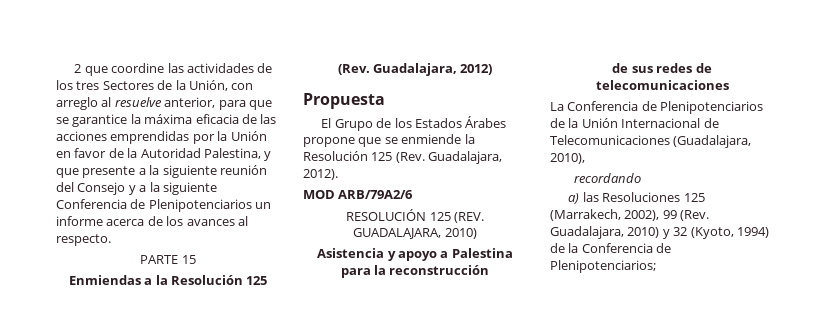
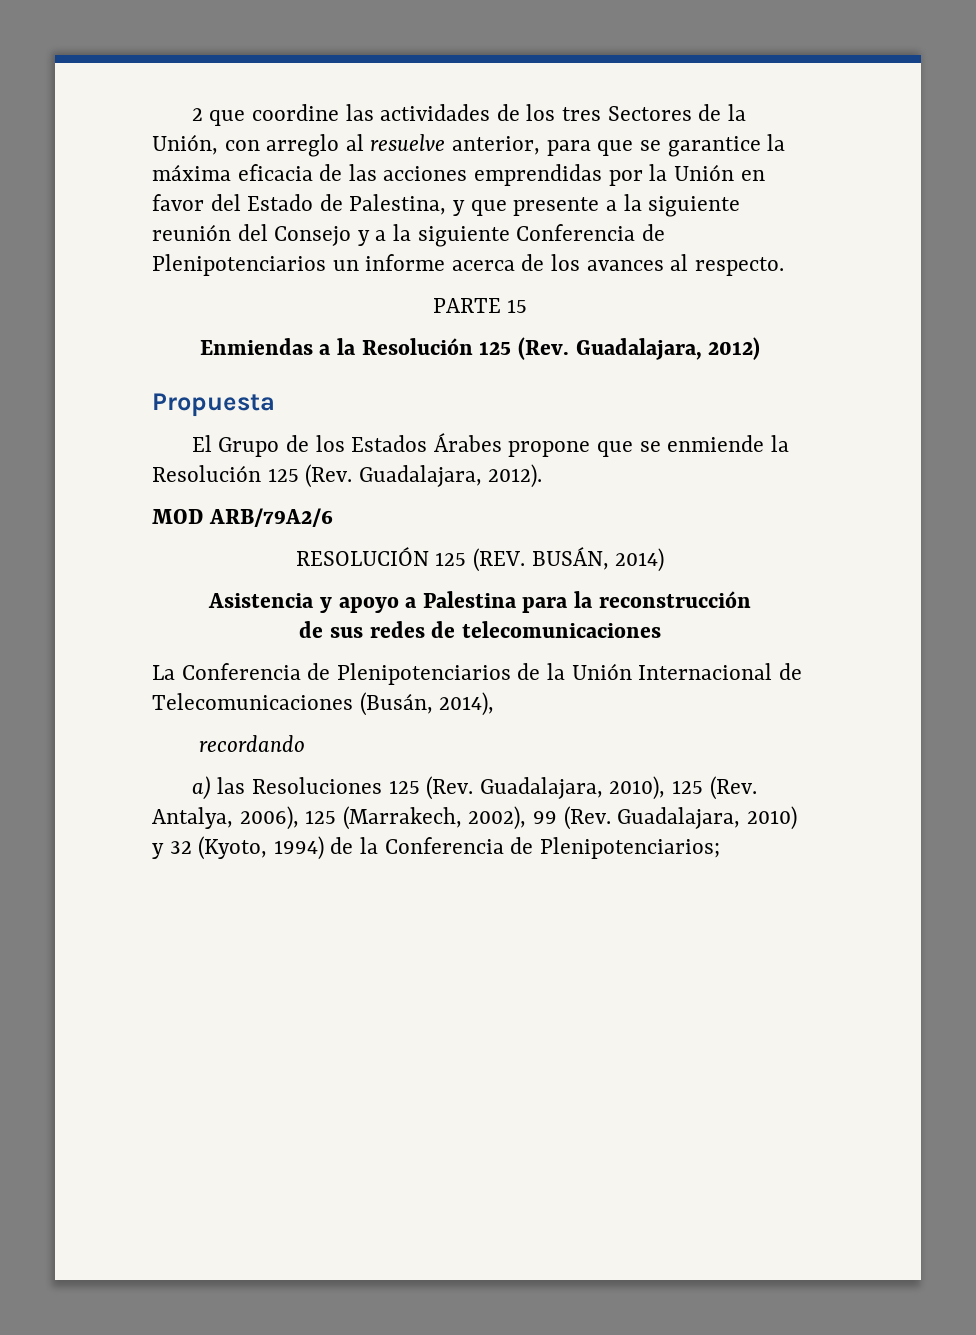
- 2 que coordine las actividades de los tres Sectores de la Unión, con arreglo al resuelve anterior, para que se garantice la máxima eficacia de las acciones emprendidas por la Unión en favor de la Autoridad Palestina, y que presente a la siguiente reunión del Consejo y a la siguiente Conferencia de Plenipotenciarios un informe acerca de los avances al respecto.
+ 2 que coordine las actividades de los tres Sectores de la Unión, con arreglo al resuelve anterior, para que se garantice la máxima eficacia de las acciones emprendidas por la Unión en favor del Estado de Palestina, y que presente a la siguiente reunión del Consejo y a la siguiente Conferencia de Plenipotenciarios un informe acerca de los avances al respecto.
- RESOLUCIÓN 125 (REV. GUADALAJARA, 2010)
+ RESOLUCIÓN 125 (REV. BUSÁN, 2014)
- La Conferencia de Plenipotenciarios de la Unión Internacional de Telecomunicaciones (Guadalajara, 2010),
+ La Conferencia de Plenipotenciarios de la Unión Internacional de Telecomunicaciones (Busán, 2014),
- a) las Resoluciones 125 (Marrakech, 2002), 99 (Rev. Guadalajara, 2010) y 32 (Kyoto, 1994) de la Conferencia de Plenipotenciarios;
+ a) las Resoluciones 125 (Rev. Guadalajara, 2010), 125 (Rev. Antalya, 2006), 125 (Marrakech, 2002), 99 (Rev. Guadalajara, 2010) y 32 (Kyoto, 1994) de la Conferencia de Plenipotenciarios;

